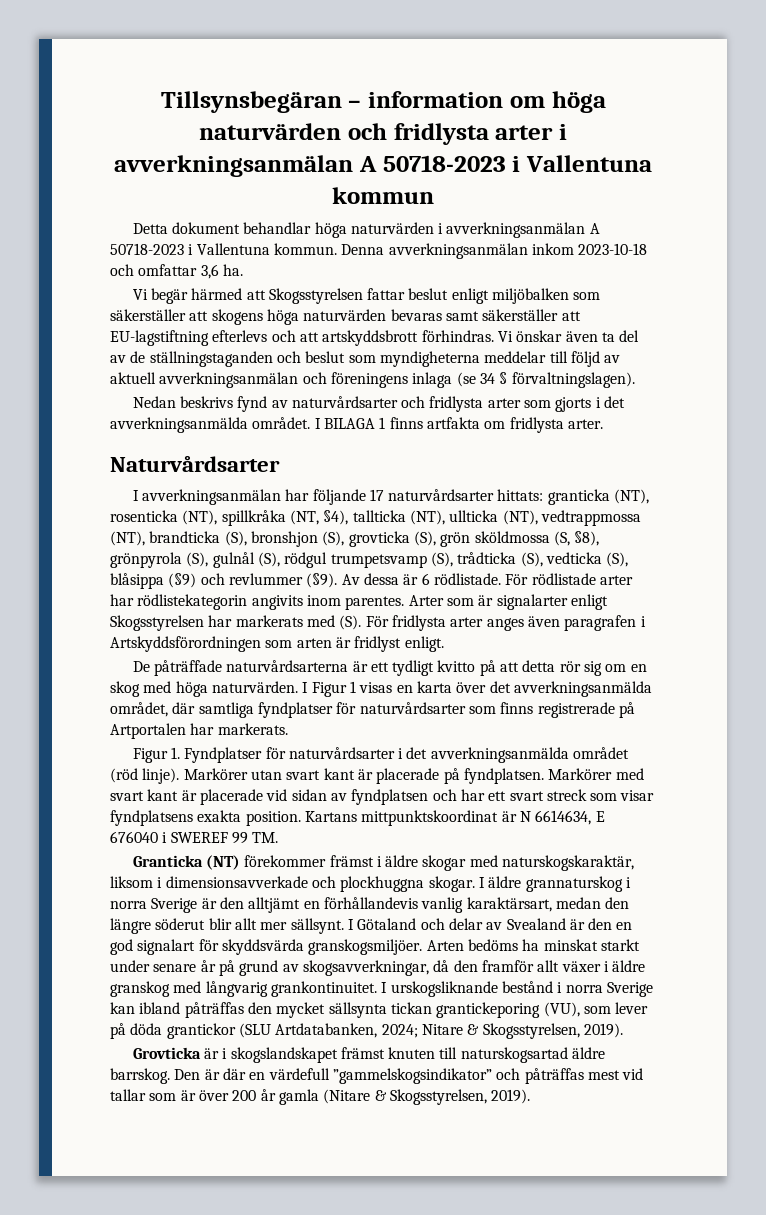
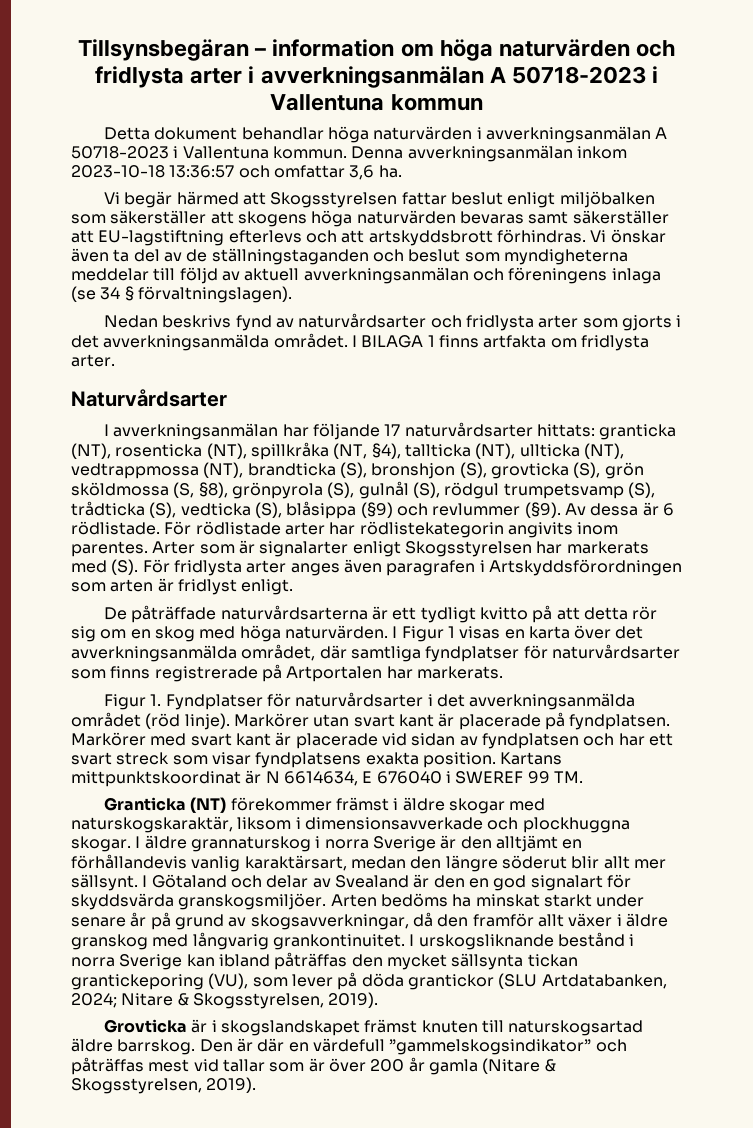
- Denna avverkningsanmälan inkom 2023-10-18 och omfattar 3,6 ha.
+ Denna avverkningsanmälan inkom 2023-10-18 13:36:57 och omfattar 3,6 ha.

